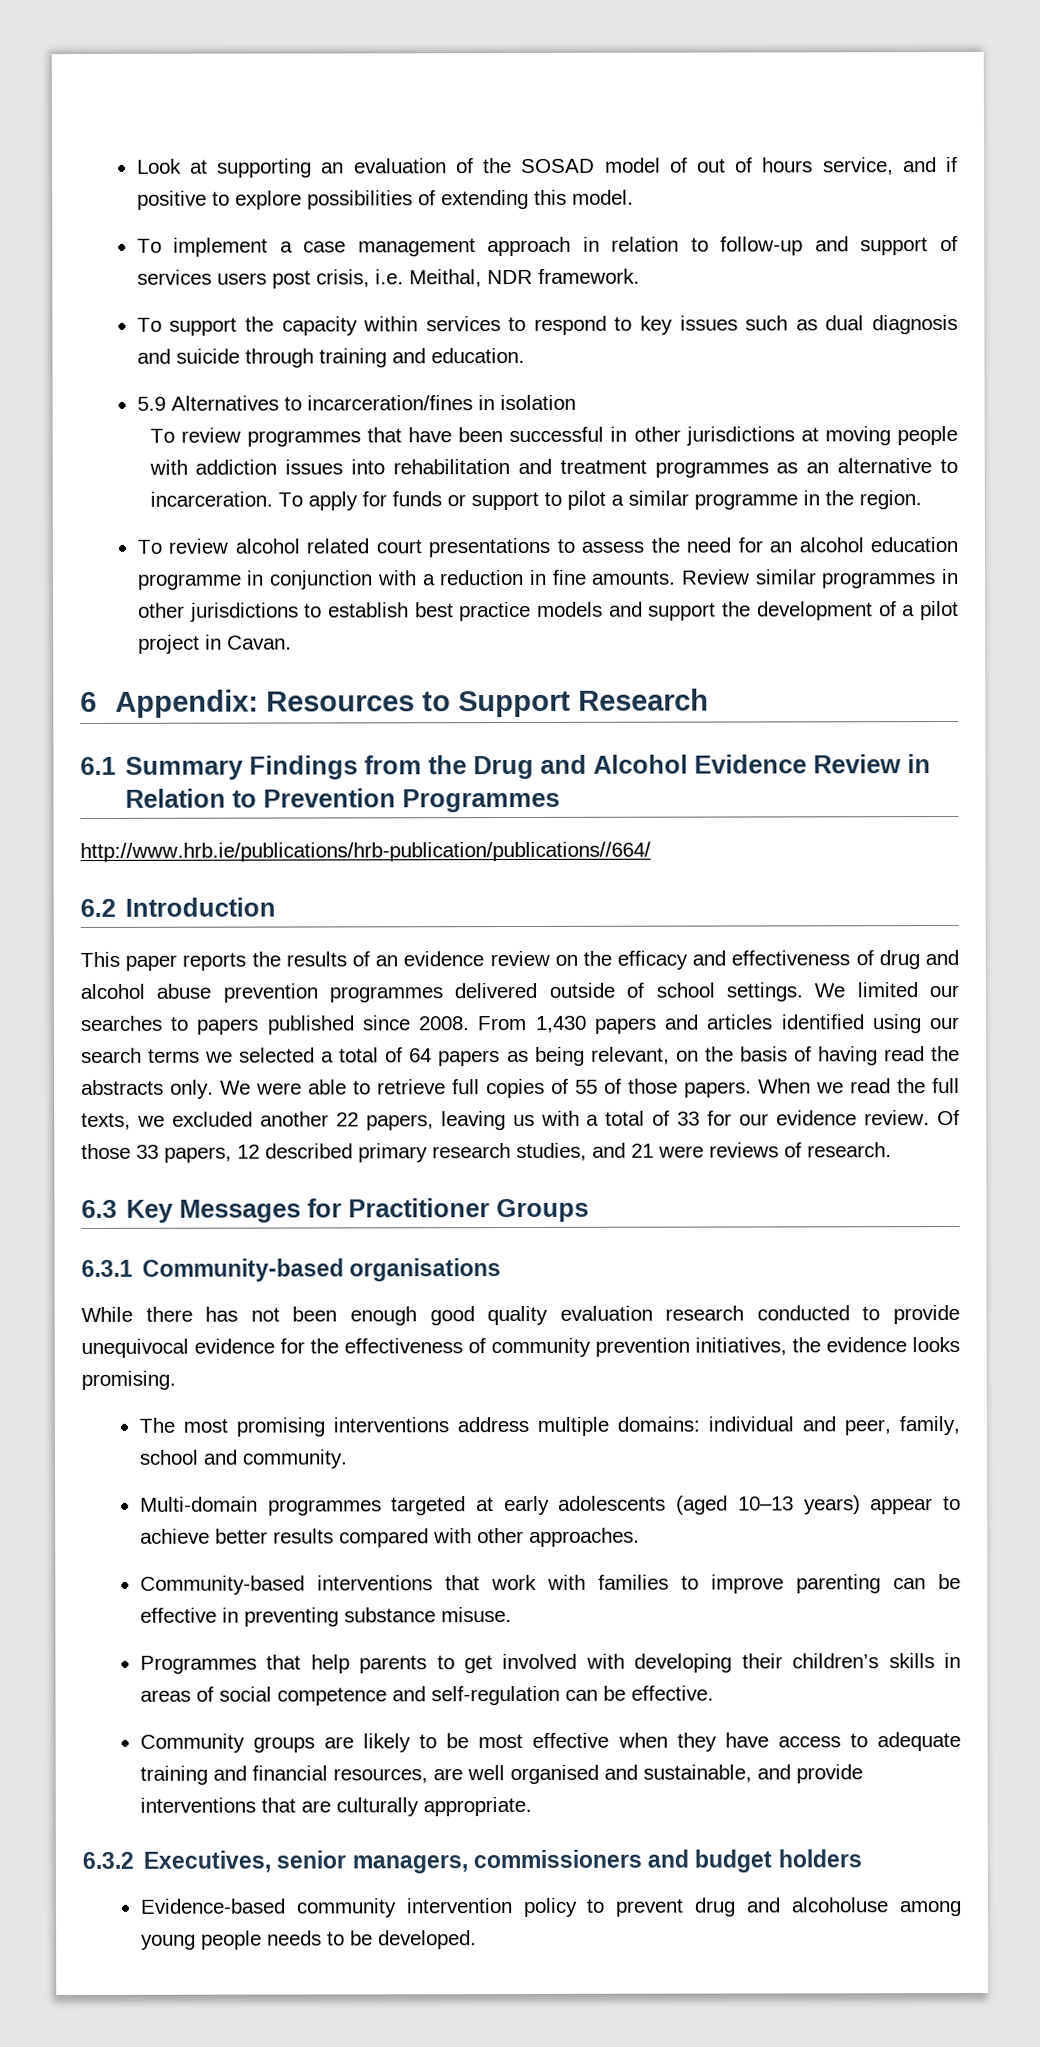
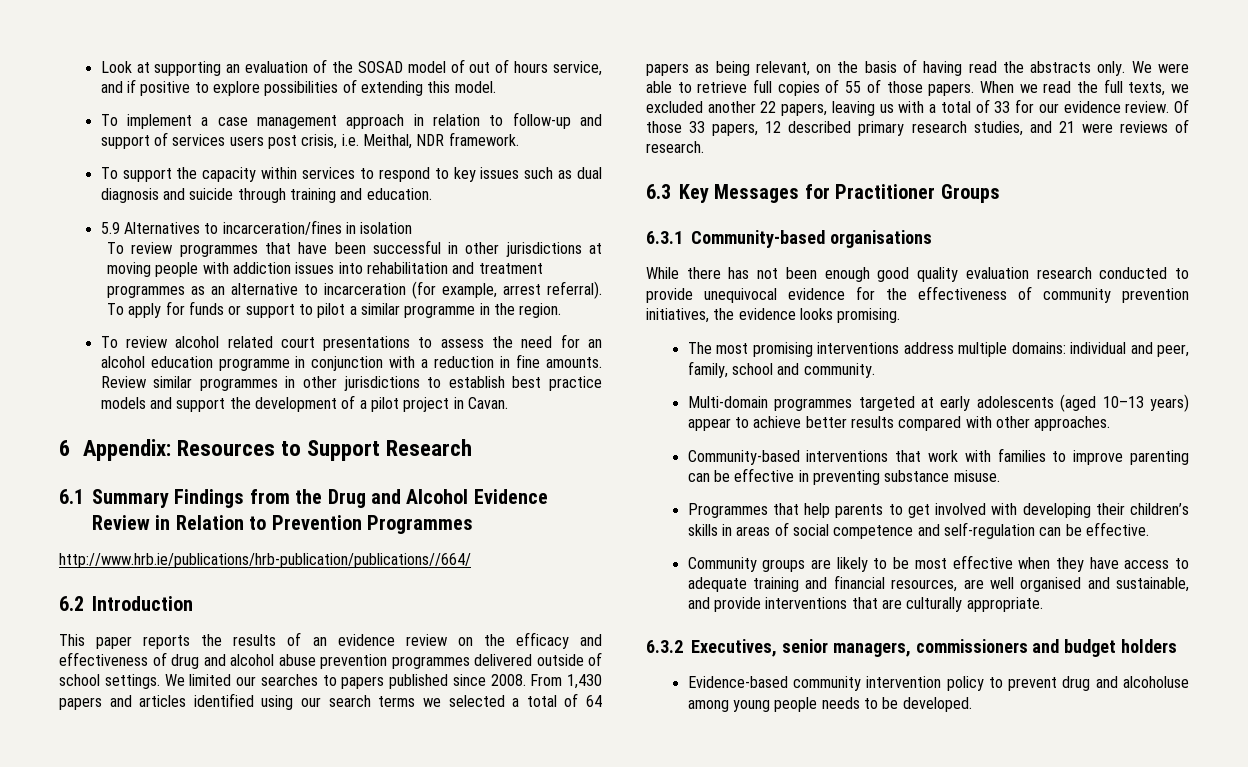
- To review programmes that have been successful in other jurisdictions at moving people with addiction issues into rehabilitation and treatment programmes as an alternative to incarceration.
+ To review programmes that have been successful in other jurisdictions at moving people with addiction issues into rehabilitation and treatment programmes as an alternative to incarceration (for example, arrest referral).

